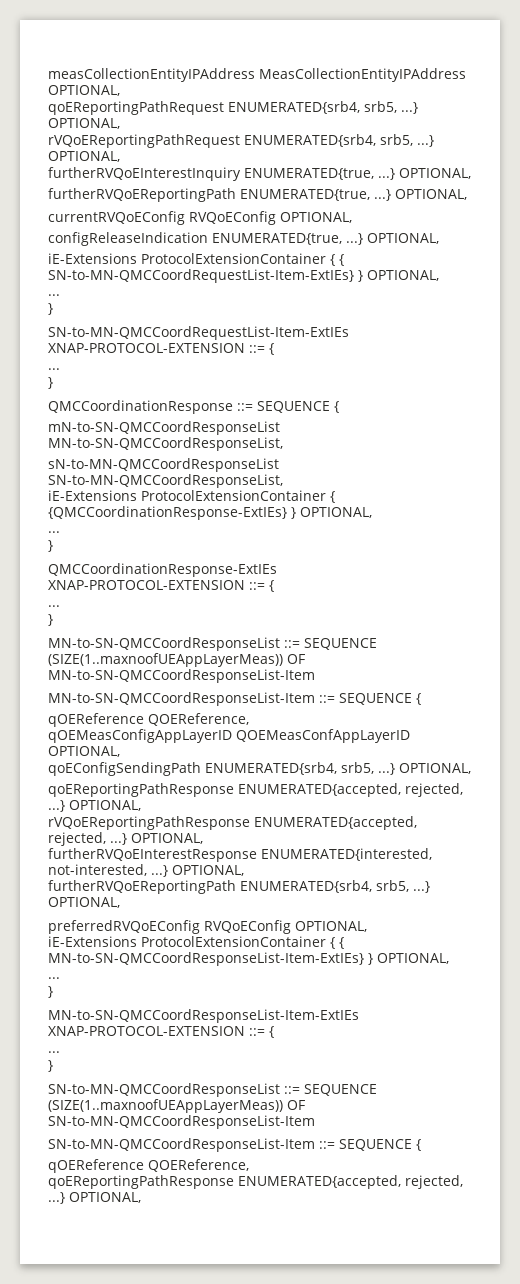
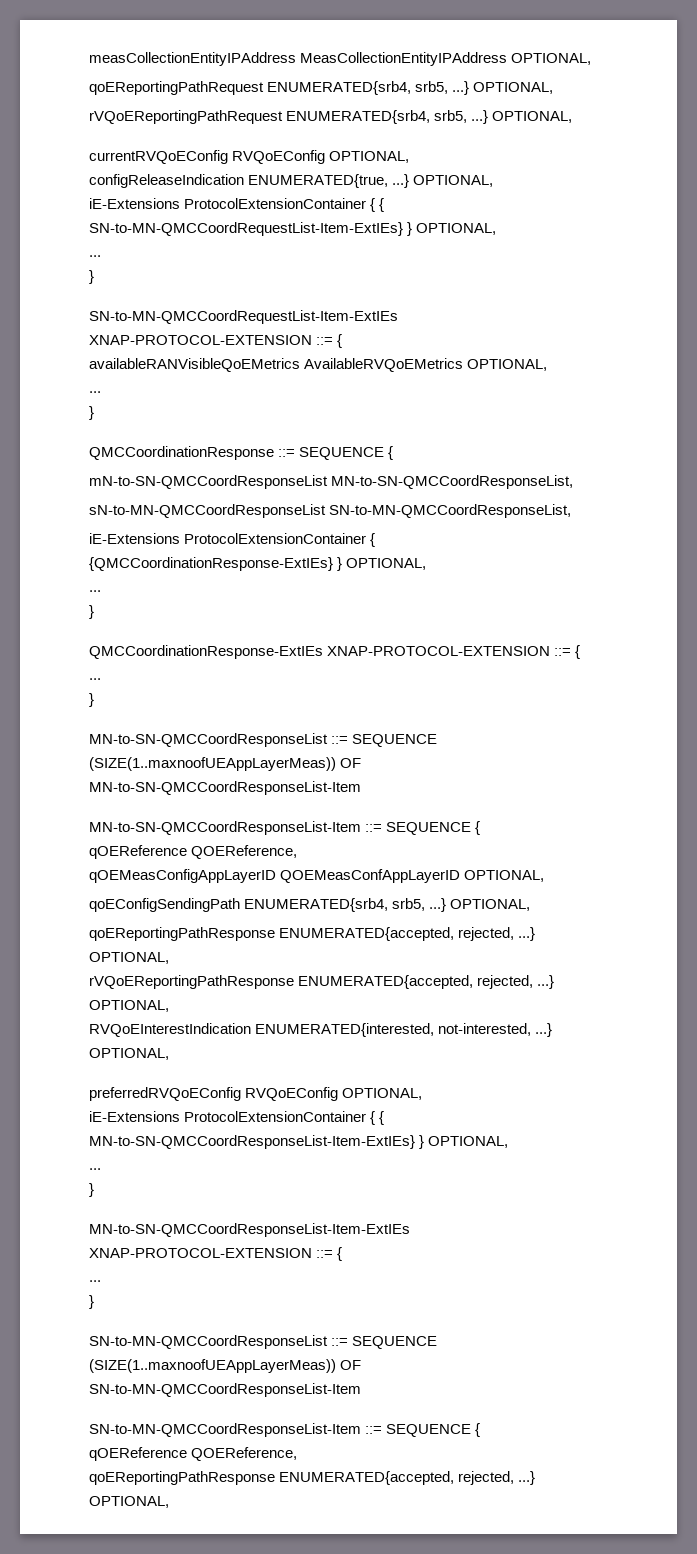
- furtherRVQoEInterestInquiry ENUMERATED{true, ...} OPTIONAL,
- furtherRVQoEReportingPath ENUMERATED{true, ...} OPTIONAL,
+ availableRANVisibleQoEMetrics AvailableRVQoEMetrics OPTIONAL,
- furtherRVQoEInterestResponse ENUMERATED{interested, not-interested, ...} OPTIONAL,
+ RVQoEInterestIndication ENUMERATED{interested, not-interested, ...} OPTIONAL,
- furtherRVQoEReportingPath ENUMERATED{srb4, srb5, ...} OPTIONAL,

